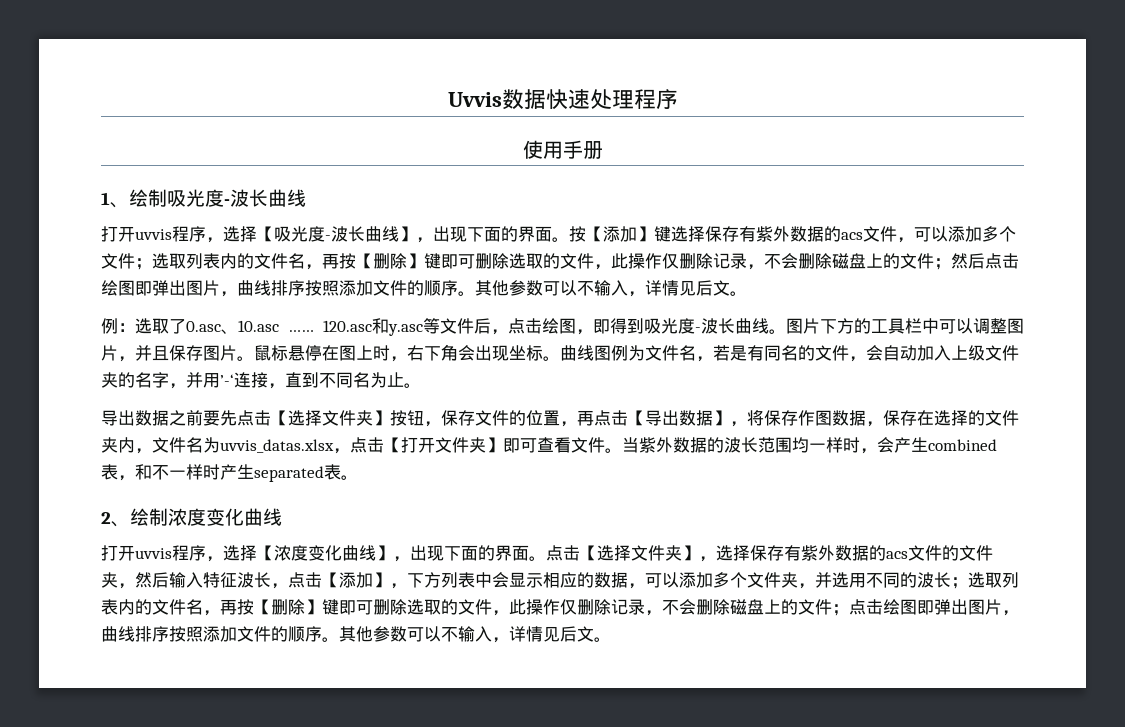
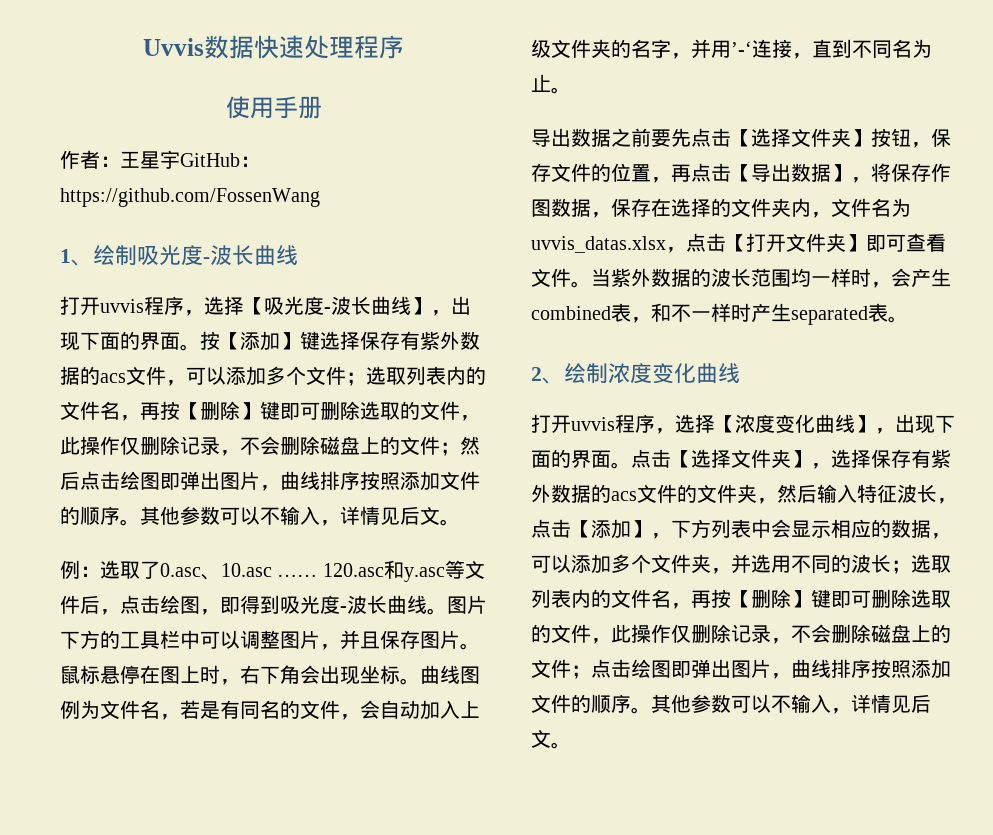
+ 作者：王星宇GitHub：https://github.com/FossenWang

